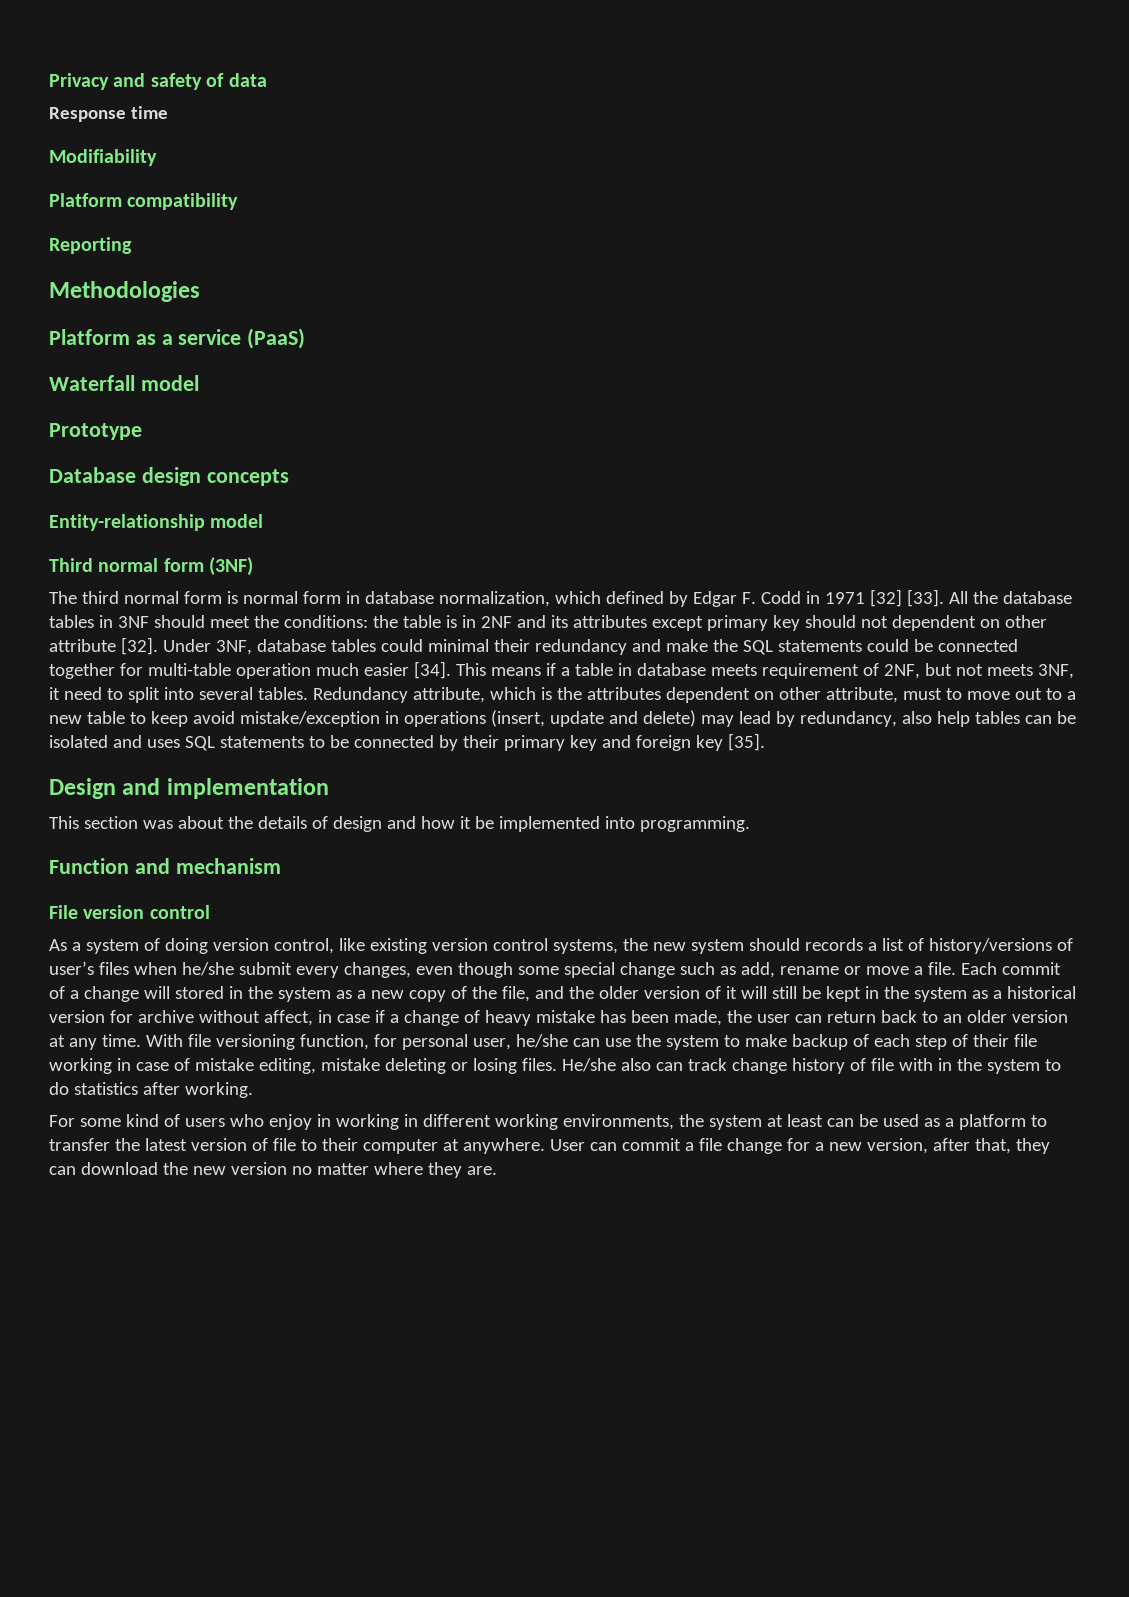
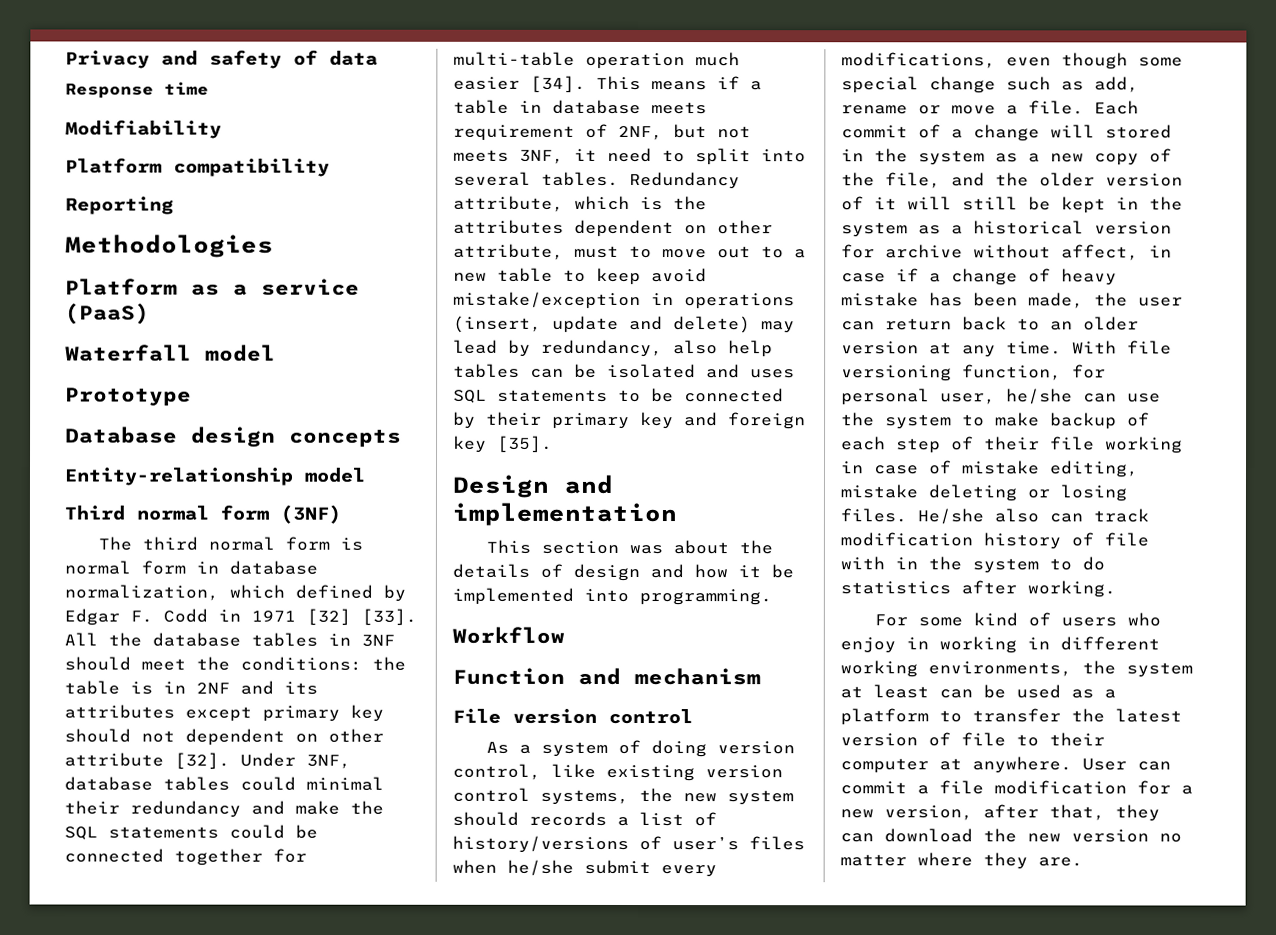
+ Workflow
- As a system of doing version control, like existing version control systems, the new system should records a list of history/versions of user’s files when he/she submit every changes, even though some special change such as add, rename or move a file.
+ As a system of doing version control, like existing version control systems, the new system should records a list of history/versions of user’s files when he/she submit every modifications, even though some special change such as add, rename or move a file.
- He/she also can track change history of file with in the system to do statistics after working.
+ He/she also can track modification history of file with in the system to do statistics after working.
- User can commit a file change for a new version, after that, they can download the new version no matter where they are.
+ User can commit a file modification for a new version, after that, they can download the new version no matter where they are.

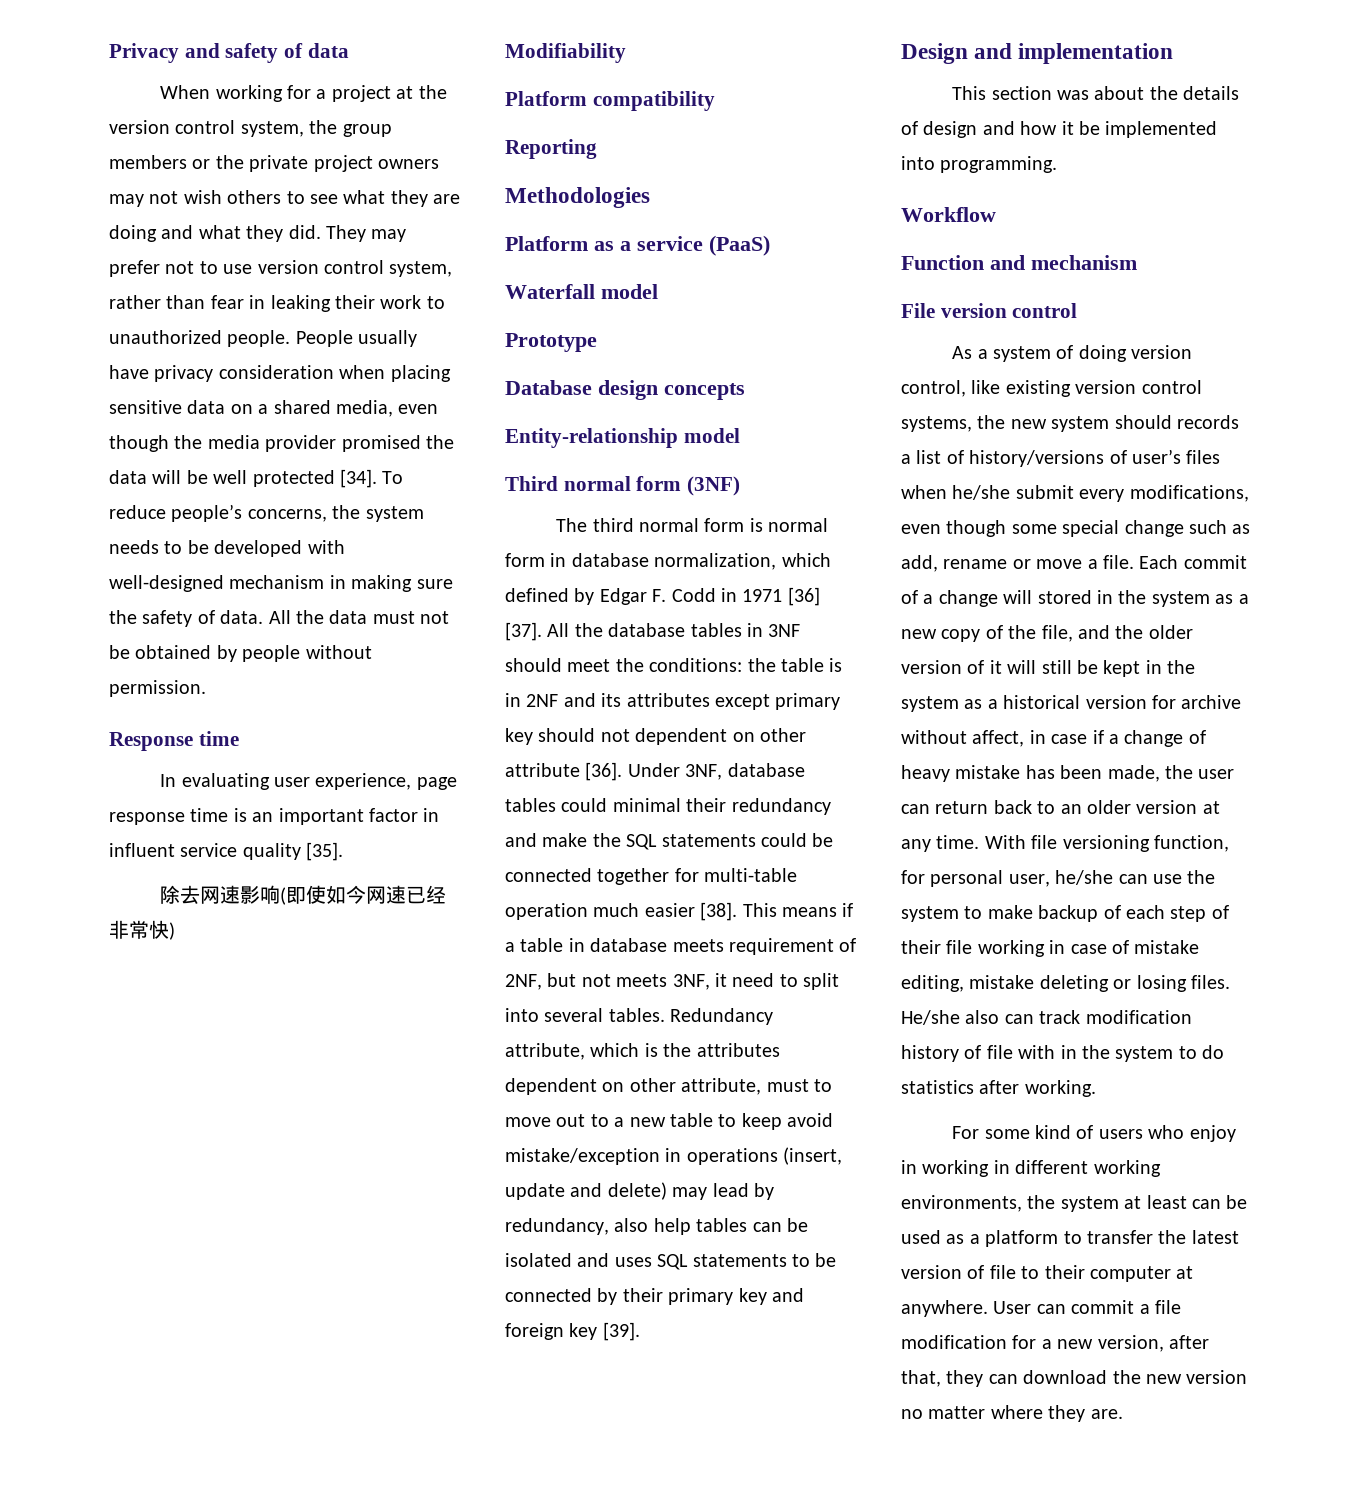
+ When working for a project at the version control system, the group members or the private project owners may not wish others to see what they are doing and what they did. They may prefer not to use version control system, rather than fear in leaking their work to unauthorized people. People usually have privacy consideration when placing sensitive data on a shared media, even though the media provider promised the data will be well protected [34]. To reduce people’s concerns, the system needs to be developed with well-designed mechanism in making sure the safety of data. All the data must not be obtained by people without permission.
  Response time
+ In evaluating user experience, page response time is an important factor in influent service quality [35].
+ 除去网速影响(即使如今网速已经非常快)
- The third normal form is normal form in database normalization, which defined by Edgar F. Codd in 1971 [32] [33].
+ The third normal form is normal form in database normalization, which defined by Edgar F. Codd in 1971 [36] [37].
- All the database tables in 3NF should meet the conditions: the table is in 2NF and its attributes except primary key should not dependent on other attribute [32].
+ All the database tables in 3NF should meet the conditions: the table is in 2NF and its attributes except primary key should not dependent on other attribute [36].
- Under 3NF, database tables could minimal their redundancy and make the SQL statements could be connected together for multi-table operation much easier [34].
+ Under 3NF, database tables could minimal their redundancy and make the SQL statements could be connected together for multi-table operation much easier [38].
- Redundancy attribute, which is the attributes dependent on other attribute, must to move out to a new table to keep avoid mistake/exception in operations (insert, update and delete) may lead by redundancy, also help tables can be isolated and uses SQL statements to be connected by their primary key and foreign key [35].
+ Redundancy attribute, which is the attributes dependent on other attribute, must to move out to a new table to keep avoid mistake/exception in operations (insert, update and delete) may lead by redundancy, also help tables can be isolated and uses SQL statements to be connected by their primary key and foreign key [39].

